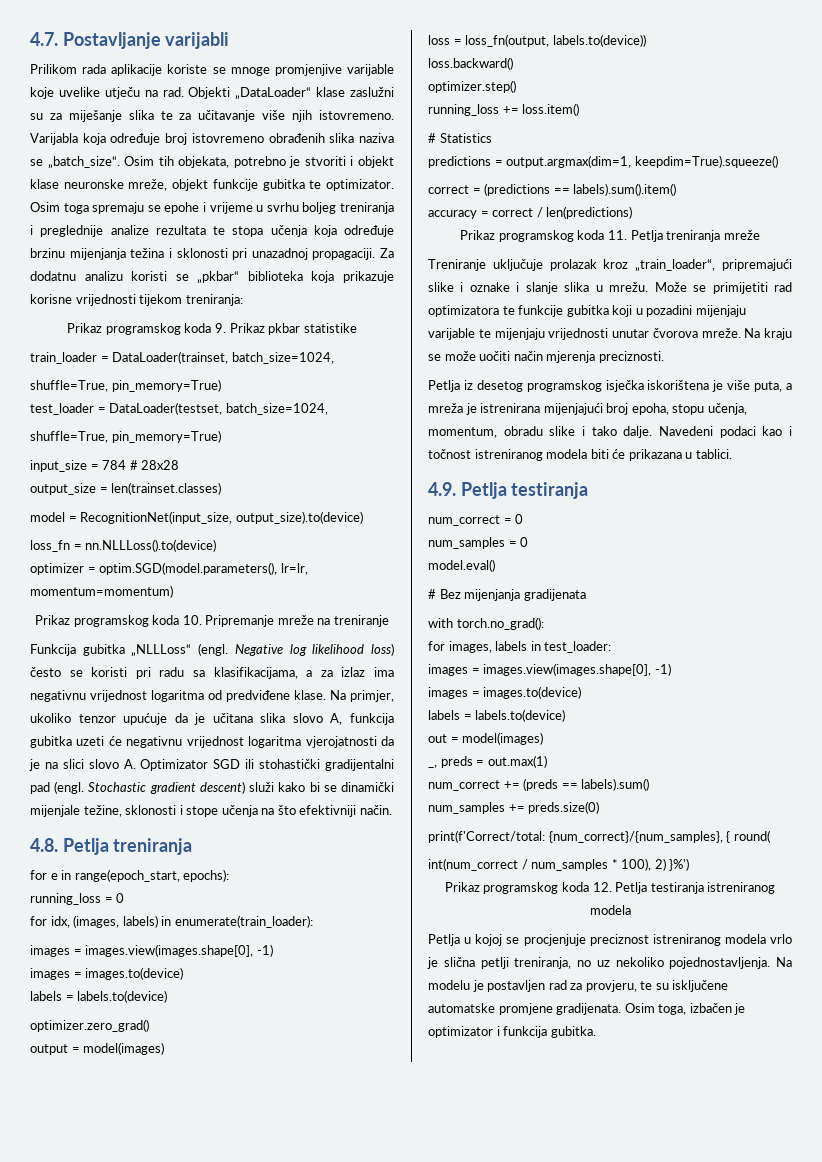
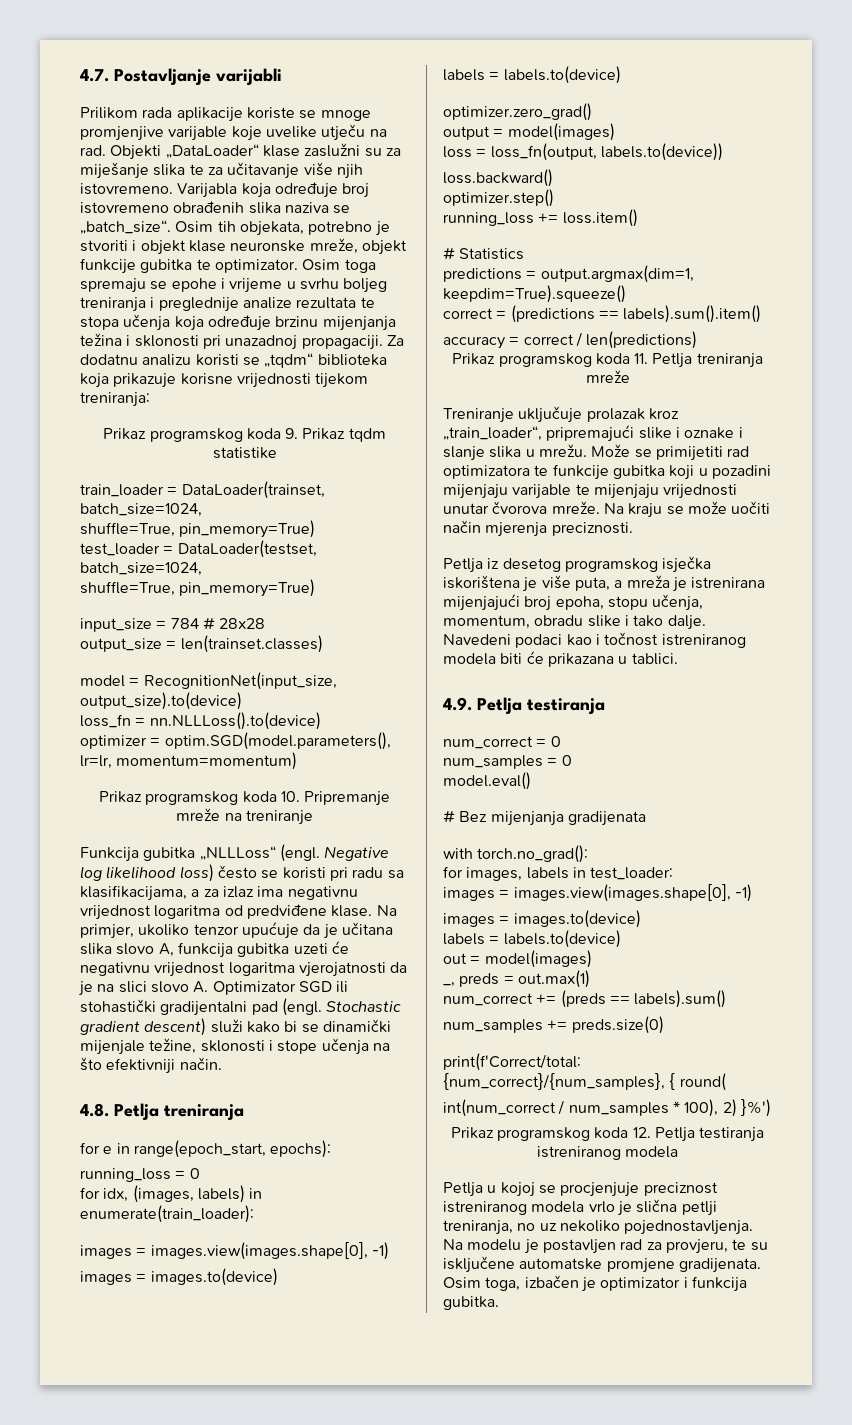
- Za dodatnu analizu koristi se „pkbar“ biblioteka koja prikazuje korisne vrijednosti tijekom treniranja:
+ Za dodatnu analizu koristi se „tqdm“ biblioteka koja prikazuje korisne vrijednosti tijekom treniranja:
- Prikaz programskog koda 9. Prikaz pkbar statistike
+ Prikaz programskog koda 9. Prikaz tqdm statistike

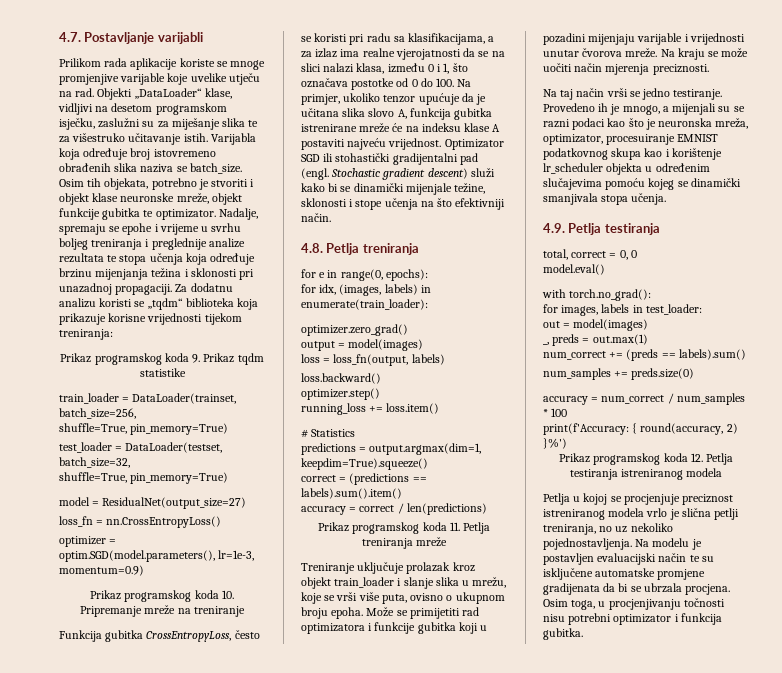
- Objekti „DataLoader“ klase zaslužni su za miješanje slika te za učitavanje više njih istovremeno.
+ Objekti „DataLoader“ klase, vidljivi na desetom programskom isječku, zaslužni su za miješanje slika te za višestruko učitavanje istih.
- Varijabla koja određuje broj istovremeno obrađenih slika naziva se „batch_size“.
+ Varijabla koja određuje broj istovremeno obrađenih slika naziva se batch_size.
- Osim toga spremaju se epohe i vrijeme u svrhu boljeg treniranja i preglednije analize rezultata te stopa učenja koja određuje brzinu mijenjanja težina i sklonosti pri unazadnoj propagaciji.
+ Nadalje, spremaju se epohe i vrijeme u svrhu boljeg treniranja i preglednije analize rezultata te stopa učenja koja određuje brzinu mijenjanja težina i sklonosti pri unazadnoj propagaciji.
- train_loader = DataLoader(trainset, batch_size=1024,
+ train_loader = DataLoader(trainset, batch_size=256,
- test_loader = DataLoader(testset, batch_size=1024,
+ test_loader = DataLoader(testset, batch_size=32,
  shuffle=True, pin_memory=True)
- input_size = 784 # 28x28
- output_size = len(trainset.classes)
- model = RecognitionNet(input_size, output_size).to(device)
+ model = ResidualNet(output_size=27)
- loss_fn = nn.NLLLoss().to(device)
+ loss_fn = nn.CrossEntropyLoss()
- optimizer = optim.SGD(model.parameters(), lr=lr, momentum=momentum)
+ optimizer = optim.SGD(model.parameters(), lr=1e-3, momentum=0.9)
- Funkcija gubitka „NLLLoss“ (engl. Negative log likelihood loss) često se koristi pri radu sa klasifikacijama, a za izlaz ima negativnu vrijednost logaritma od predviđene klase. Na primjer, ukoliko tenzor upućuje da je učitana slika slovo A, funkcija gubitka uzeti će negativnu vrijednost logaritma vjerojatnosti da je na slici slovo A. Optimizator SGD ili stohastički gradijentalni pad (engl.
+ Funkcija gubitka CrossEntropyLoss, često se koristi pri radu sa klasifikacijama, a za izlaz ima realne vjerojatnosti da se na slici nalazi klasa, između 0 i 1, što označava postotke od 0 do 100. Na primjer, ukoliko tenzor upućuje da je učitana slika slovo A, funkcija gubitka istrenirane mreže će na indeksu klase A postaviti najveću vrijednost. Optimizator SGD ili stohastički gradijentalni pad (engl.
- for e in range(epoch_start, epochs):
+ for e in range(0, epochs):
- running_loss = 0
  for idx, (images, labels) in enumerate(train_loader):
- images = images.view(images.shape[0], -1)
- images = images.to(device)
- labels = labels.to(device)
- loss = loss_fn(output, labels.to(device))
+ loss = loss_fn(output, labels)
- Treniranje uključuje prolazak kroz „train_loader“, pripremajući slike i oznake i slanje slika u mrežu.
+ Treniranje uključuje prolazak kroz objekt train_loader i slanje slika u mrežu, koje se vrši više puta, ovisno o ukupnom broju epoha.
- Može se primijetiti rad optimizatora te funkcije gubitka koji u pozadini mijenjaju varijable te mijenjaju vrijednosti unutar čvorova mreže.
+ Može se primijetiti rad optimizatora i funkcije gubitka koji u pozadini mijenjaju varijable i vrijednosti unutar čvorova mreže.
- Petlja iz desetog programskog isječka iskorištena je više puta, a mreža je istrenirana mijenjajući broj epoha, stopu učenja, momentum, obradu slike i tako dalje. Navedeni podaci kao i točnost istreniranog modela biti će prikazana u tablici.
+ Na taj način vrši se jedno testiranje. Provedeno ih je mnogo, a mijenjali su se razni podaci kao što je neuronska mreža, optimizator, procesuiranje EMNIST podatkovnog skupa kao i korištenje lr_scheduler objekta u određenim slučajevima pomoću kojeg se dinamički smanjivala stopa učenja.
  4.9. Petlja testiranja
- num_correct = 0
- num_samples = 0
+ total, correct = 0, 0
  model.eval()
- # Bez mijenjanja gradijenata
  for images, labels in test_loader:
- images = images.view(images.shape[0], -1)
- images = images.to(device)
- labels = labels.to(device)
- print(f'Correct/total: {num_correct}/{num_samples}, { round(
- int(num_correct / num_samples * 100), 2) }%')
+ accuracy = num_correct / num_samples * 100
+ print(f'Accuracy: { round(accuracy, 2) }%')
- Na modelu je postavljen rad za provjeru, te su isključene automatske promjene gradijenata. Osim toga, izbačen je optimizator i funkcija gubitka.
+ Na modelu je postavljen evaluacijski način te su isključene automatske promjene gradijenata da bi se ubrzala procjena. Osim toga, u procjenjivanju točnosti nisu potrebni optimizator i funkcija gubitka.

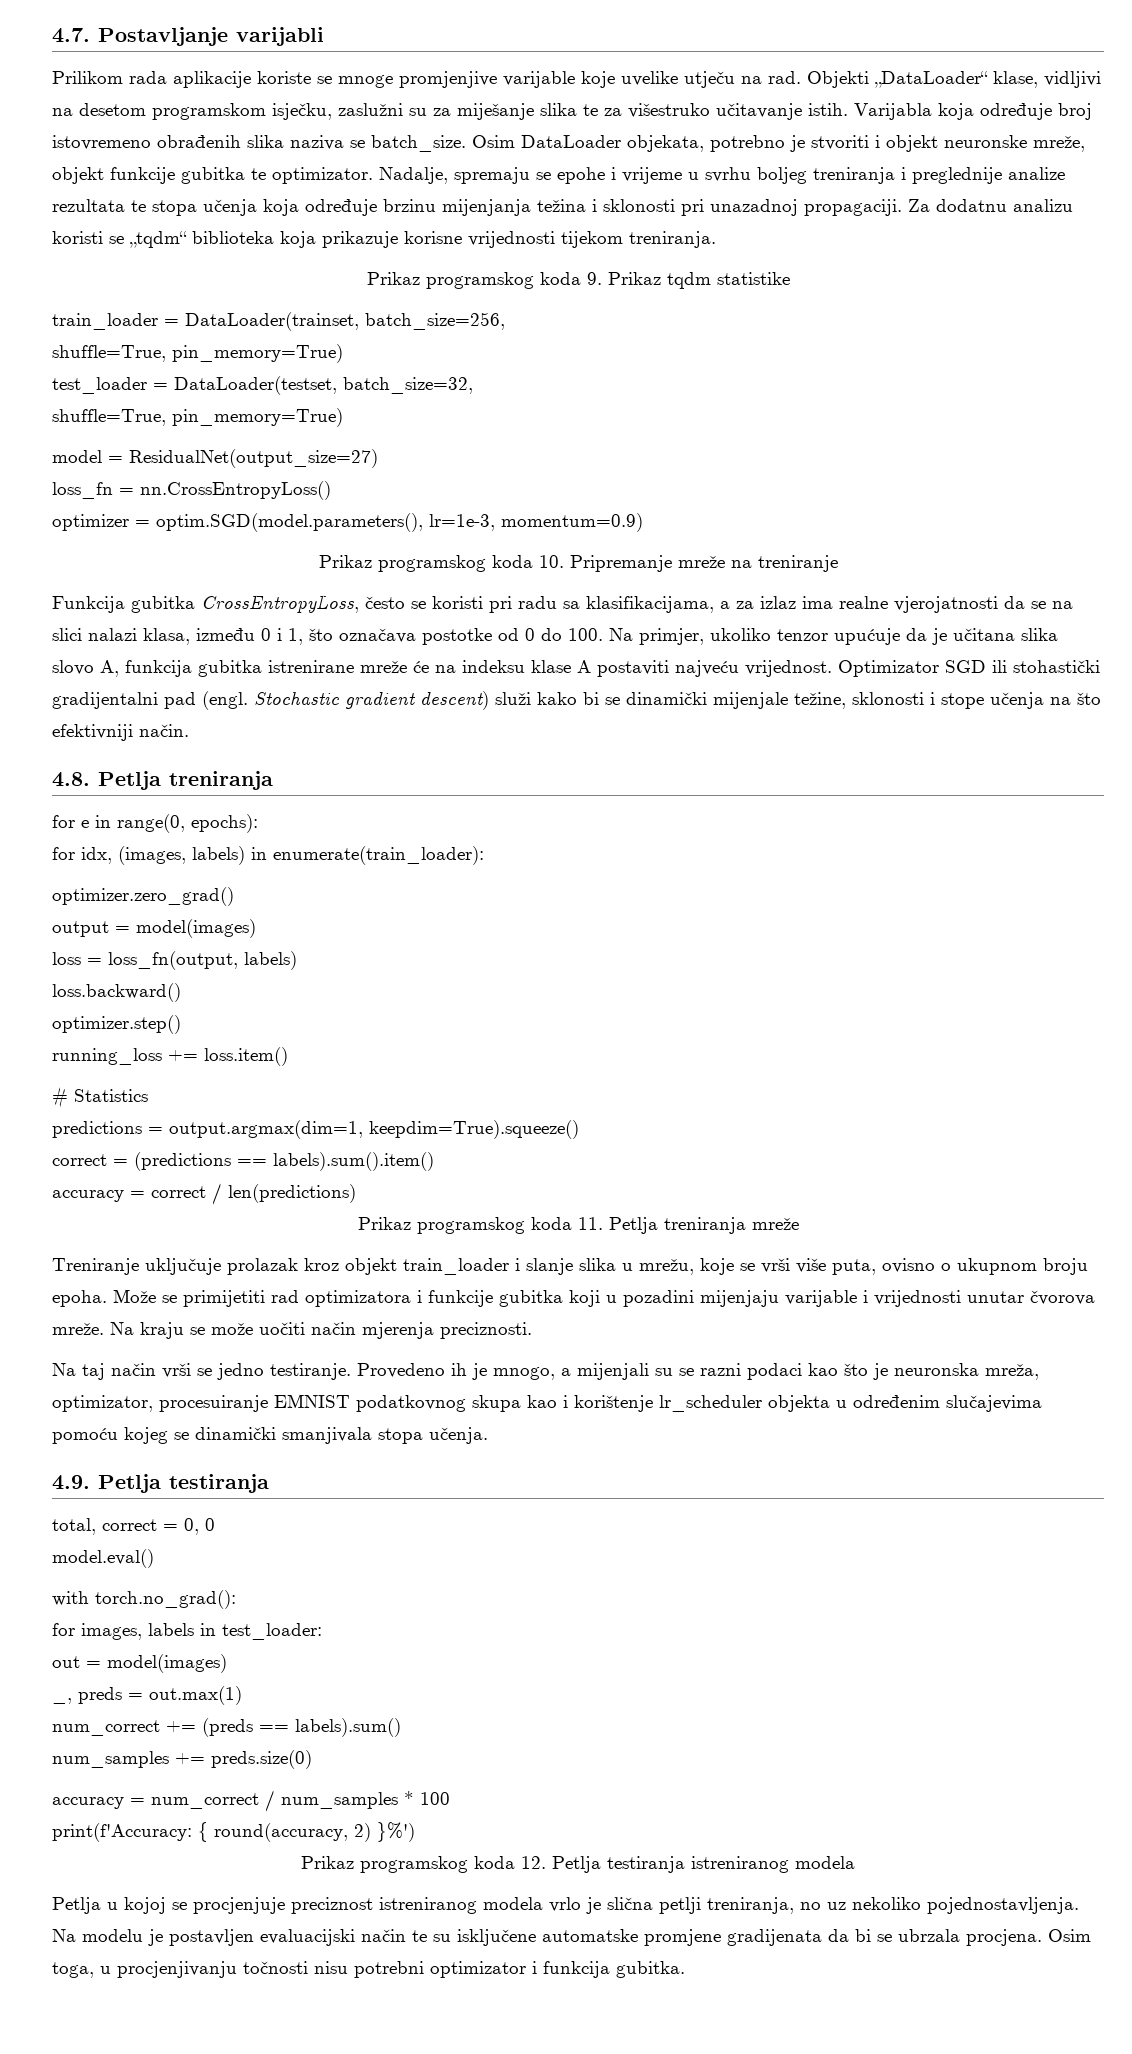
- Osim tih objekata, potrebno je stvoriti i objekt klase neuronske mreže, objekt funkcije gubitka te optimizator.
+ Osim DataLoader objekata, potrebno je stvoriti i objekt neuronske mreže, objekt funkcije gubitka te optimizator.
- Za dodatnu analizu koristi se „tqdm“ biblioteka koja prikazuje korisne vrijednosti tijekom treniranja:
+ Za dodatnu analizu koristi se „tqdm“ biblioteka koja prikazuje korisne vrijednosti tijekom treniranja.

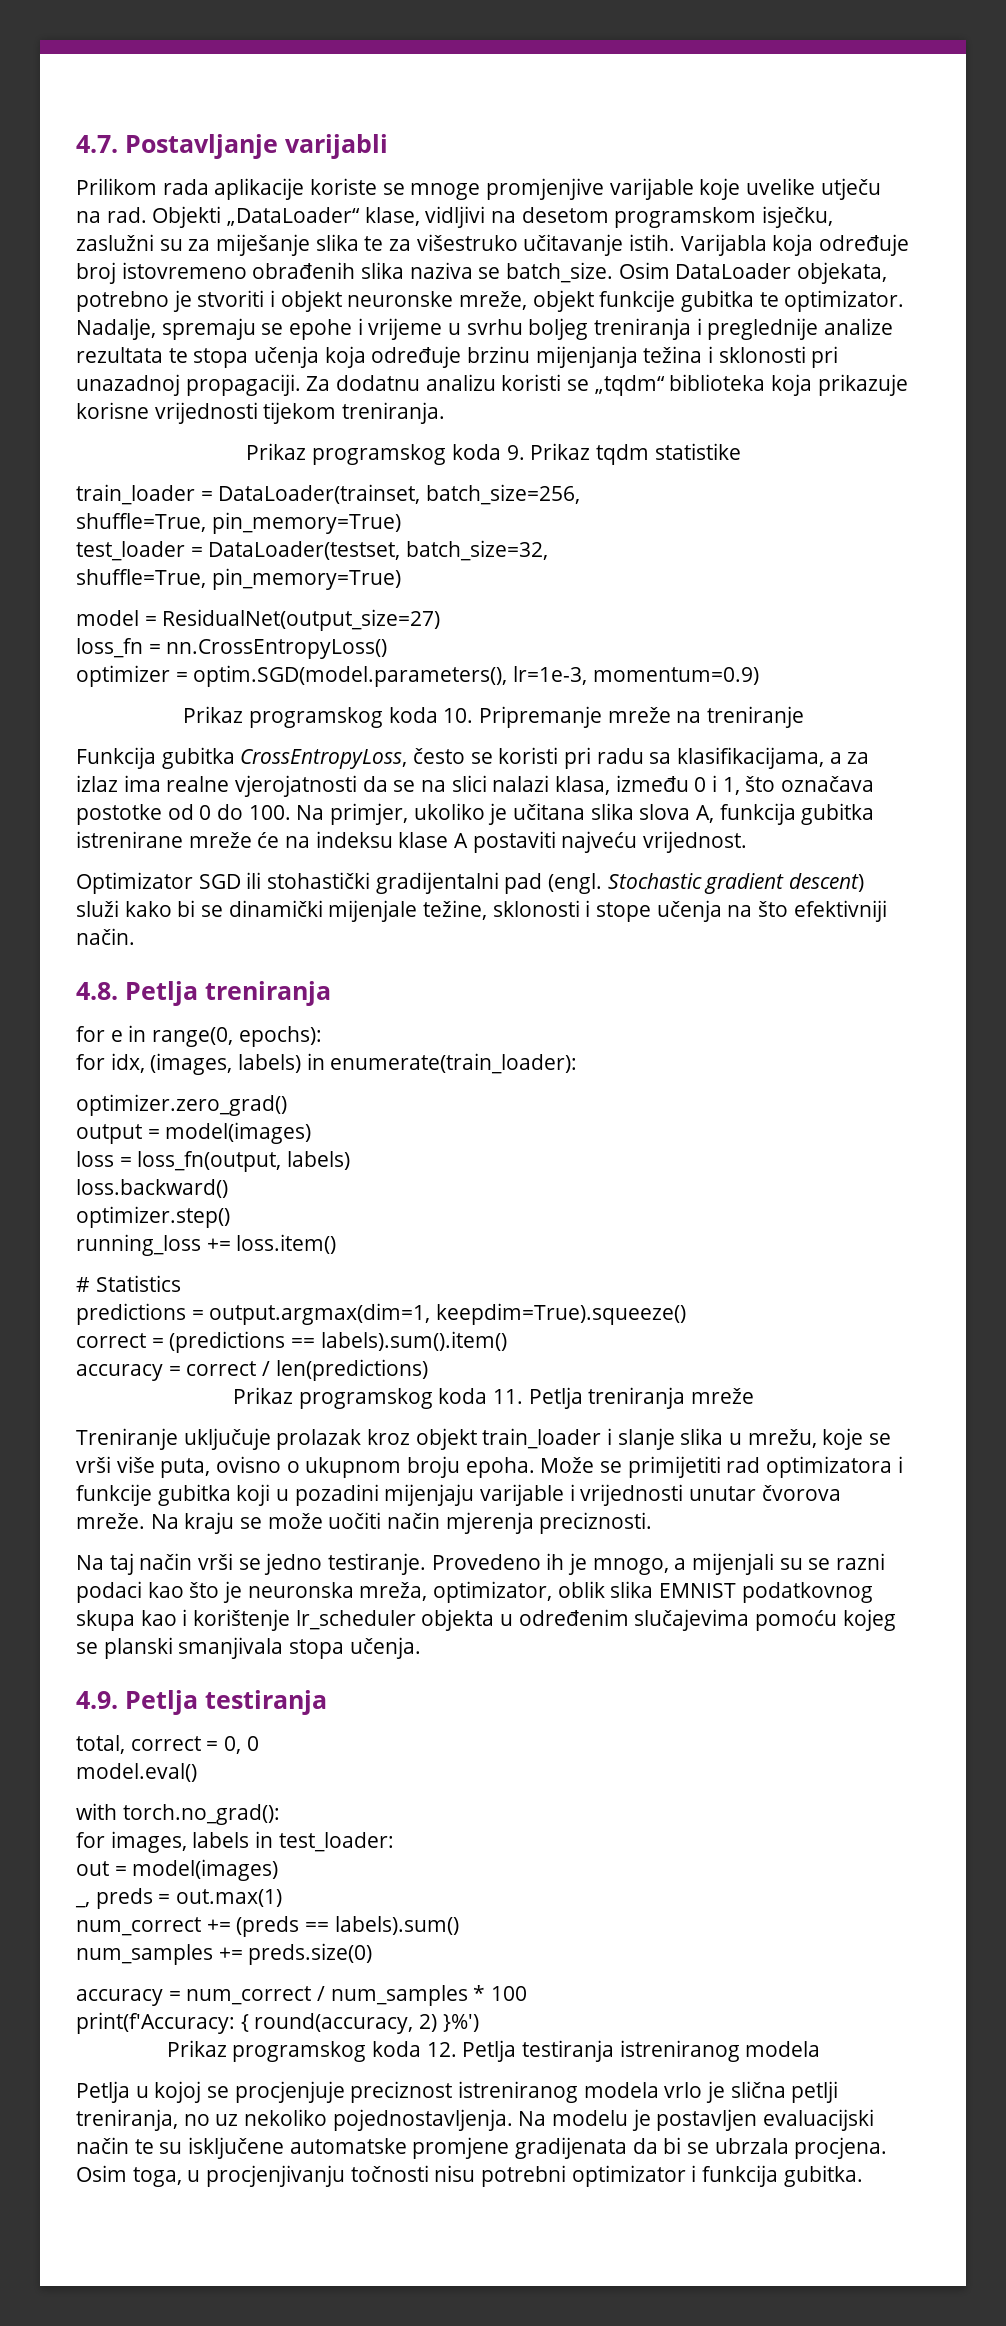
- Funkcija gubitka CrossEntropyLoss, često se koristi pri radu sa klasifikacijama, a za izlaz ima realne vjerojatnosti da se na slici nalazi klasa, između 0 i 1, što označava postotke od 0 do 100. Na primjer, ukoliko tenzor upućuje da je učitana slika slovo A, funkcija gubitka istrenirane mreže će na indeksu klase A postaviti najveću vrijednost. Optimizator SGD ili stohastički gradijentalni pad (engl.
+ Funkcija gubitka CrossEntropyLoss, često se koristi pri radu sa klasifikacijama, a za izlaz ima realne vjerojatnosti da se na slici nalazi klasa, između 0 i 1, što označava postotke od 0 do 100. Na primjer, ukoliko je učitana slika slova A, funkcija gubitka istrenirane mreže će na indeksu klase A postaviti najveću vrijednost.
+ Optimizator SGD ili stohastički gradijentalni pad (engl.
- Provedeno ih je mnogo, a mijenjali su se razni podaci kao što je neuronska mreža, optimizator, procesuiranje EMNIST podatkovnog skupa kao i korištenje lr_scheduler objekta u određenim slučajevima pomoću kojeg se dinamički smanjivala stopa učenja.
+ Provedeno ih je mnogo, a mijenjali su se razni podaci kao što je neuronska mreža, optimizator, oblik slika EMNIST podatkovnog skupa kao i korištenje lr_scheduler objekta u određenim slučajevima pomoću kojeg se planski smanjivala stopa učenja.

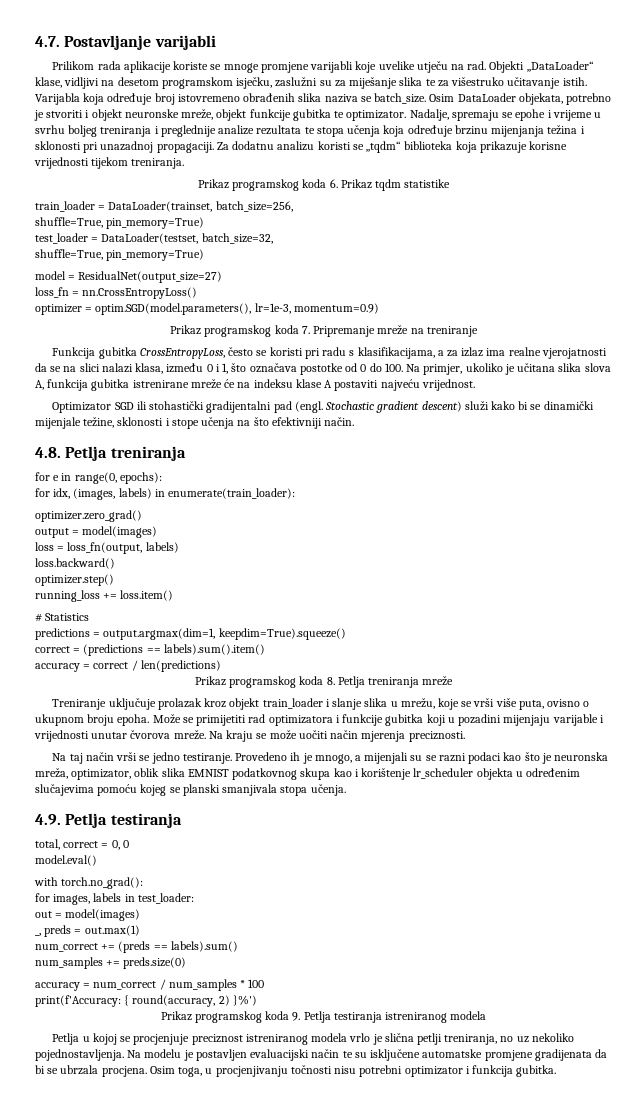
- Prilikom rada aplikacije koriste se mnoge promjenjive varijable koje uvelike utječu na rad.
+ Prilikom rada aplikacije koriste se mnoge promjene varijabli koje uvelike utječu na rad.
- Prikaz programskog koda 9. Prikaz tqdm statistike
+ Prikaz programskog koda 6. Prikaz tqdm statistike
- Prikaz programskog koda 10. Pripremanje mreže na treniranje
+ Prikaz programskog koda 7. Pripremanje mreže na treniranje
- Funkcija gubitka CrossEntropyLoss, često se koristi pri radu sa klasifikacijama, a za izlaz ima realne vjerojatnosti da se na slici nalazi klasa, između 0 i 1, što označava postotke od 0 do 100. Na primjer, ukoliko je učitana slika slova A, funkcija gubitka istrenirane mreže će na indeksu klase A postaviti najveću vrijednost.
+ Funkcija gubitka CrossEntropyLoss, često se koristi pri radu s klasifikacijama, a za izlaz ima realne vjerojatnosti da se na slici nalazi klasa, između 0 i 1, što označava postotke od 0 do 100. Na primjer, ukoliko je učitana slika slova A, funkcija gubitka istrenirane mreže će na indeksu klase A postaviti najveću vrijednost.
- Prikaz programskog koda 11. Petlja treniranja mreže
+ Prikaz programskog koda 8. Petlja treniranja mreže
- Prikaz programskog koda 12. Petlja testiranja istreniranog modela
+ Prikaz programskog koda 9. Petlja testiranja istreniranog modela

